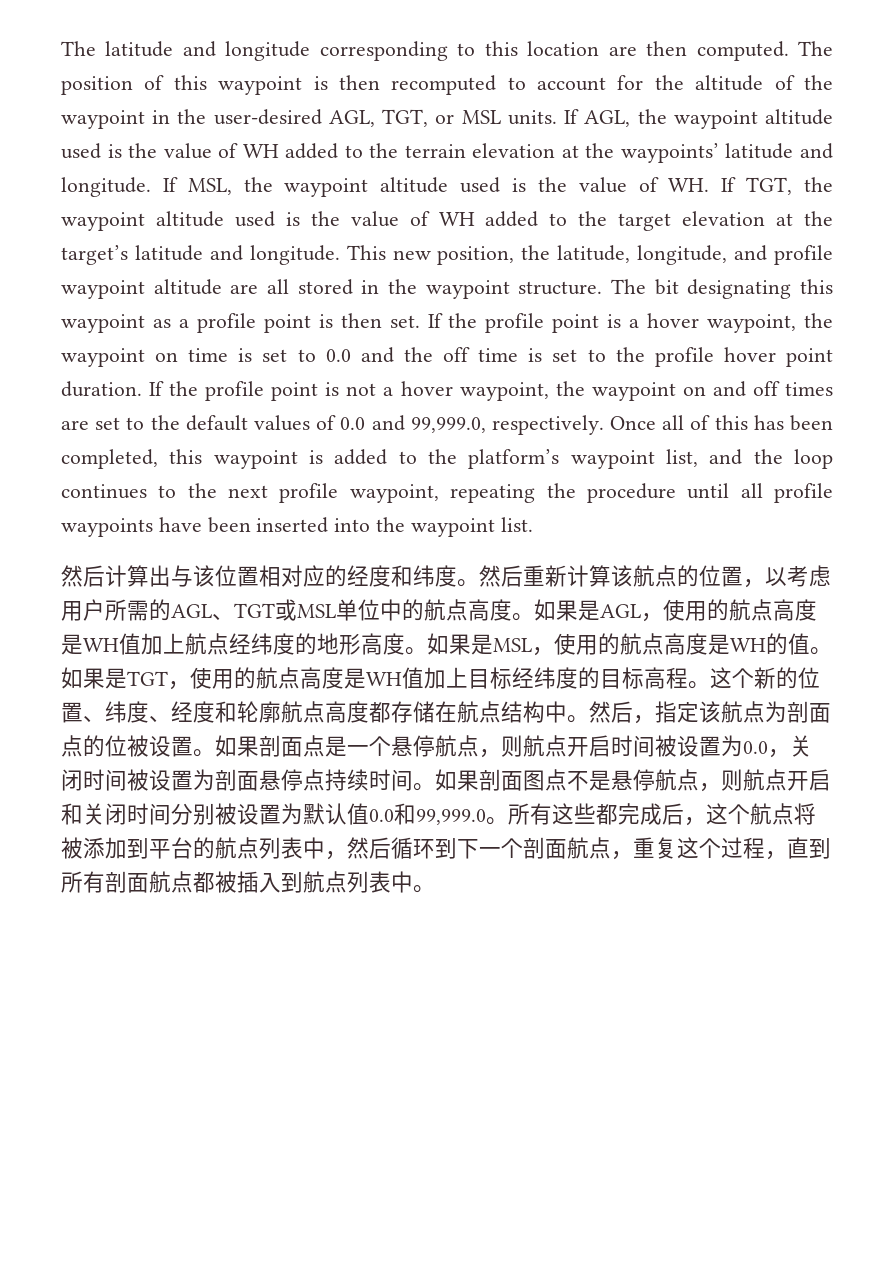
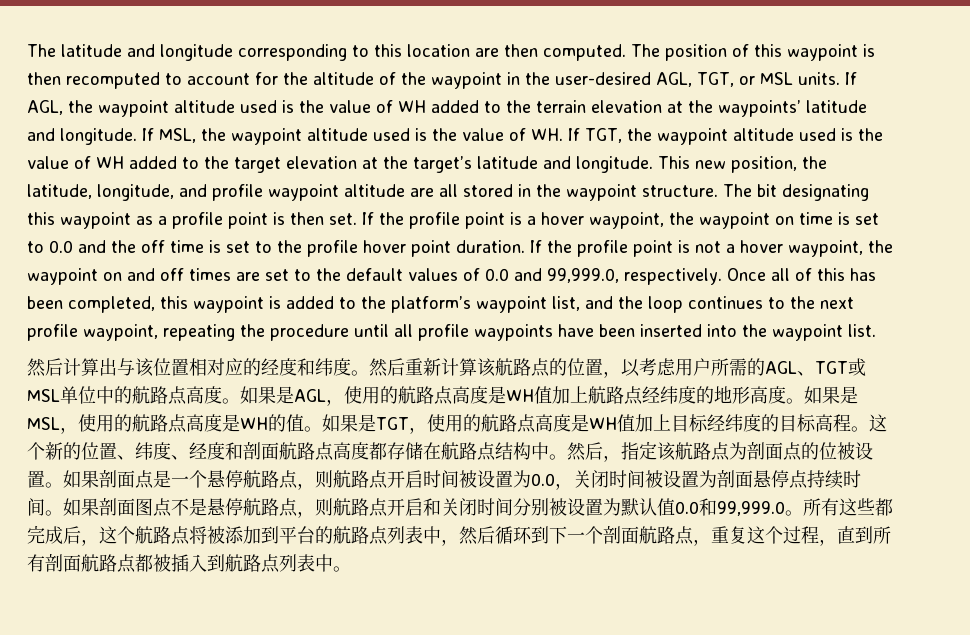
- 然后重新计算该航点的位置，以考虑用户所需的AGL、TGT或MSL单位中的航点高度。
+ 然后重新计算该航路点的位置，以考虑用户所需的AGL、TGT或MSL单位中的航路点高度。
- 如果是AGL，使用的航点高度是WH值加上航点经纬度的地形高度。
+ 如果是AGL，使用的航路点高度是WH值加上航路点经纬度的地形高度。
- 如果是MSL，使用的航点高度是WH的值。
+ 如果是MSL，使用的航路点高度是WH的值。
- 如果是TGT，使用的航点高度是WH值加上目标经纬度的目标高程。
+ 如果是TGT，使用的航路点高度是WH值加上目标经纬度的目标高程。
- 这个新的位置、纬度、经度和轮廓航点高度都存储在航点结构中。
+ 这个新的位置、纬度、经度和剖面航路点高度都存储在航路点结构中。
- 然后，指定该航点为剖面点的位被设置。
+ 然后，指定该航路点为剖面点的位被设置。
- 如果剖面点是一个悬停航点，则航点开启时间被设置为0.0，关闭时间被设置为剖面悬停点持续时间。
+ 如果剖面点是一个悬停航路点，则航路点开启时间被设置为0.0，关闭时间被设置为剖面悬停点持续时间。
- 如果剖面图点不是悬停航点，则航点开启和关闭时间分别被设置为默认值0.0和99,999.0。
+ 如果剖面图点不是悬停航路点，则航路点开启和关闭时间分别被设置为默认值0.0和99,999.0。
- 所有这些都完成后，这个航点将被添加到平台的航点列表中，然后循环到下一个剖面航点，重复这个过程，直到所有剖面航点都被插入到航点列表中。
+ 所有这些都完成后，这个航路点将被添加到平台的航路点列表中，然后循环到下一个剖面航路点，重复这个过程，直到所有剖面航路点都被插入到航路点列表中。

